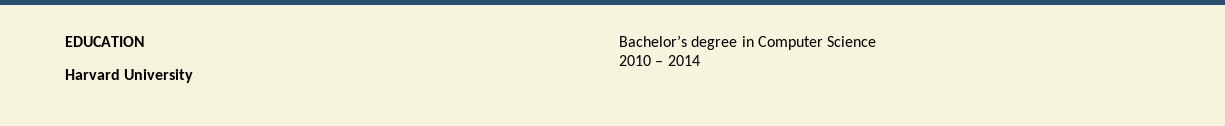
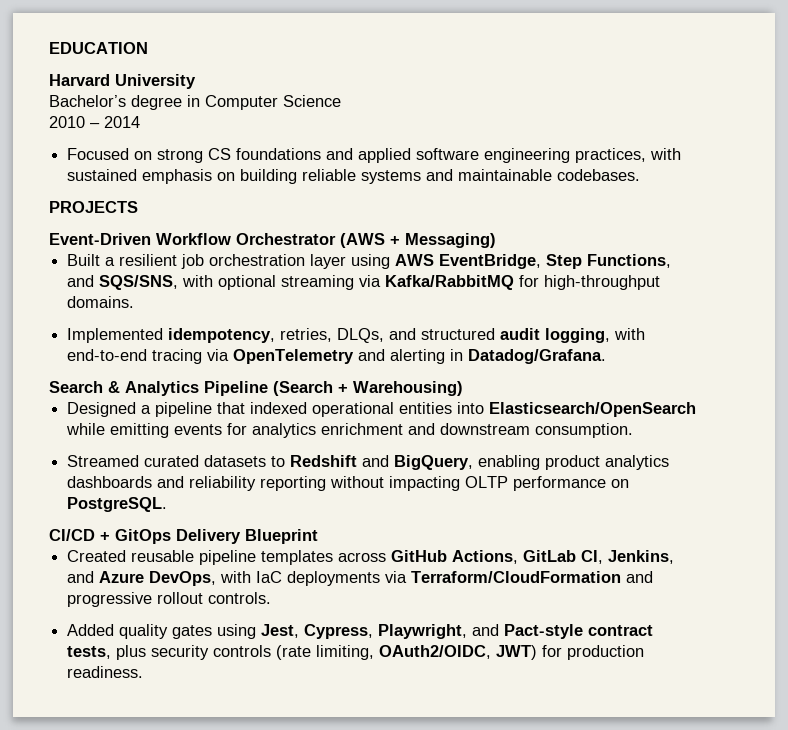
+ Focused on strong CS foundations and applied software engineering practices, with sustained emphasis on building reliable systems and maintainable codebases.
+ PROJECTS
+ Event-Driven Workflow Orchestrator (AWS + Messaging)
+ Built a resilient job orchestration layer using AWS EventBridge, Step Functions, and SQS/SNS, with optional streaming via Kafka/RabbitMQ for high-throughput domains.
+ Implemented idempotency, retries, DLQs, and structured audit logging, with end-to-end tracing via OpenTelemetry and alerting in Datadog/Grafana.
+ Search & Analytics Pipeline (Search + Warehousing)
+ Designed a pipeline that indexed operational entities into Elasticsearch/OpenSearch while emitting events for analytics enrichment and downstream consumption.
+ Streamed curated datasets to Redshift and BigQuery, enabling product analytics dashboards and reliability reporting without impacting OLTP performance on PostgreSQL.
+ CI/CD + GitOps Delivery Blueprint
+ Created reusable pipeline templates across GitHub Actions, GitLab CI, Jenkins, and Azure DevOps, with IaC deployments via Terraform/CloudFormation and progressive rollout controls.
+ Added quality gates using Jest, Cypress, Playwright, and Pact-style contract tests, plus security controls (rate limiting, OAuth2/OIDC, JWT) for production readiness.

